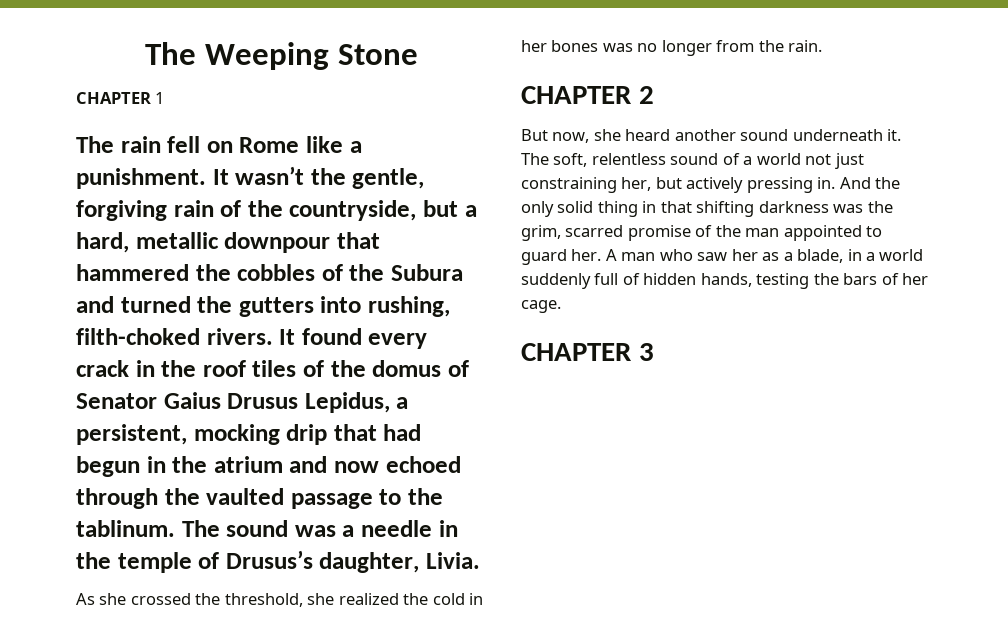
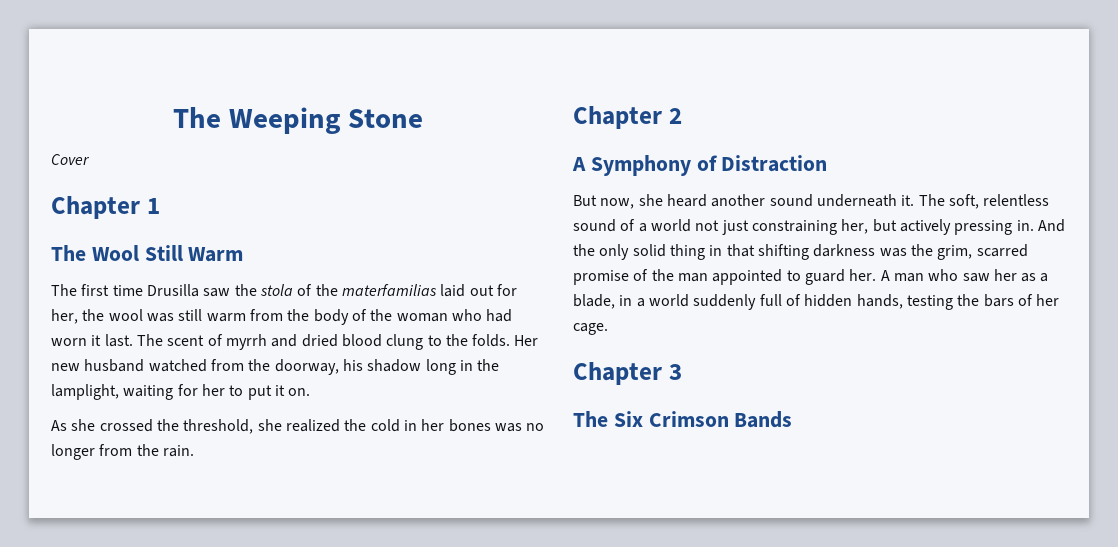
- CHAPTER 1
+ Cover
+ Chapter 1
- The rain fell on Rome like a punishment. It wasn’t the gentle, forgiving rain of the countryside, but a hard, metallic downpour that hammered the cobbles of the Subura and turned the gutters into rushing, filth-choked rivers. It found every crack in the roof tiles of the domus of Senator Gaius Drusus Lepidus, a persistent, mocking drip that had begun in the atrium and now echoed through the vaulted passage to the tablinum. The sound was a needle in the temple of Drusus’s daughter, Livia.
+ The Wool Still Warm
+ The first time Drusilla saw the stola of the materfamilias laid out for her, the wool was still warm from the body of the woman who had worn it last. The scent of myrrh and dried blood clung to the folds. Her new husband watched from the doorway, his shadow long in the lamplight, waiting for her to put it on.
- CHAPTER 2
+ Chapter 2
+ A Symphony of Distraction
- CHAPTER 3
+ Chapter 3
+ The Six Crimson Bands

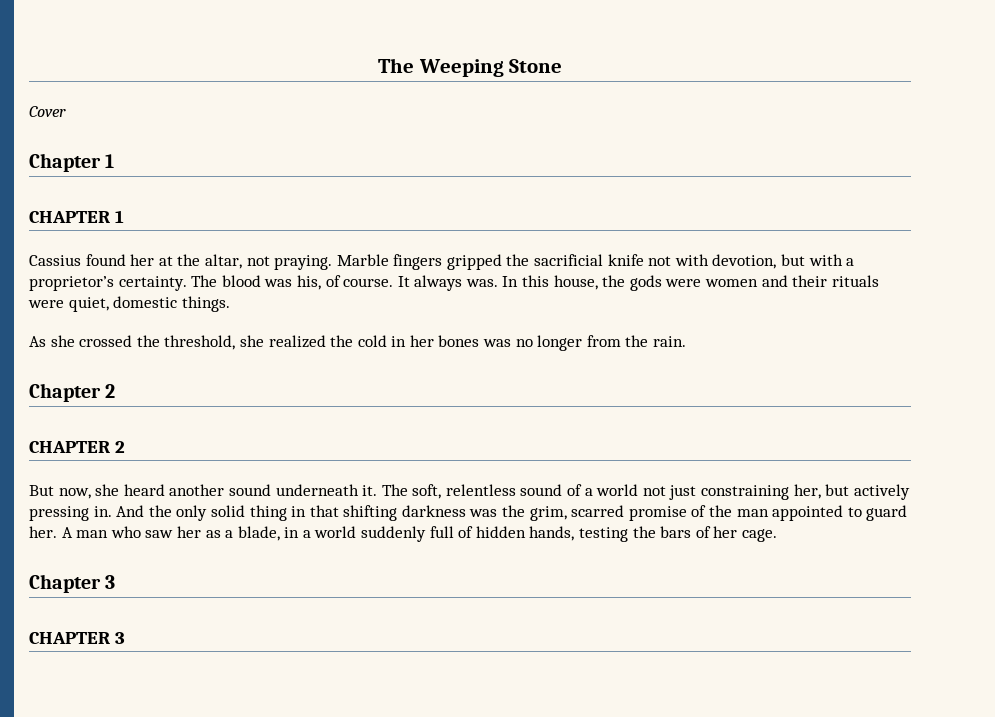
- The Wool Still Warm
- The first time Drusilla saw the stola of the materfamilias laid out for her, the wool was still warm from the body of the woman who had worn it last. The scent of myrrh and dried blood clung to the folds. Her new husband watched from the doorway, his shadow long in the lamplight, waiting for her to put it on.
+ CHAPTER 1
+ Cassius found her at the altar, not praying. Marble fingers gripped the sacrificial knife not with devotion, but with a proprietor’s certainty. The blood was his, of course. It always was. In this house, the gods were women and their rituals were quiet, domestic things.
- A Symphony of Distraction
+ CHAPTER 2
- The Six Crimson Bands
+ CHAPTER 3

